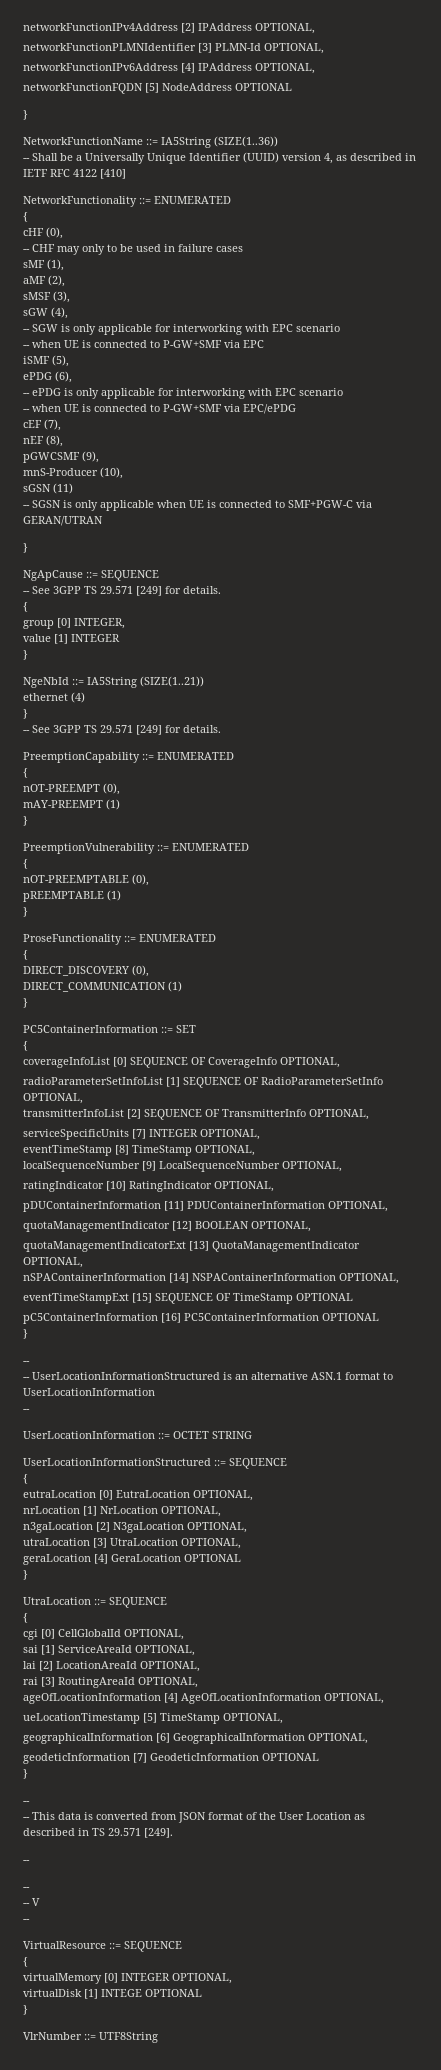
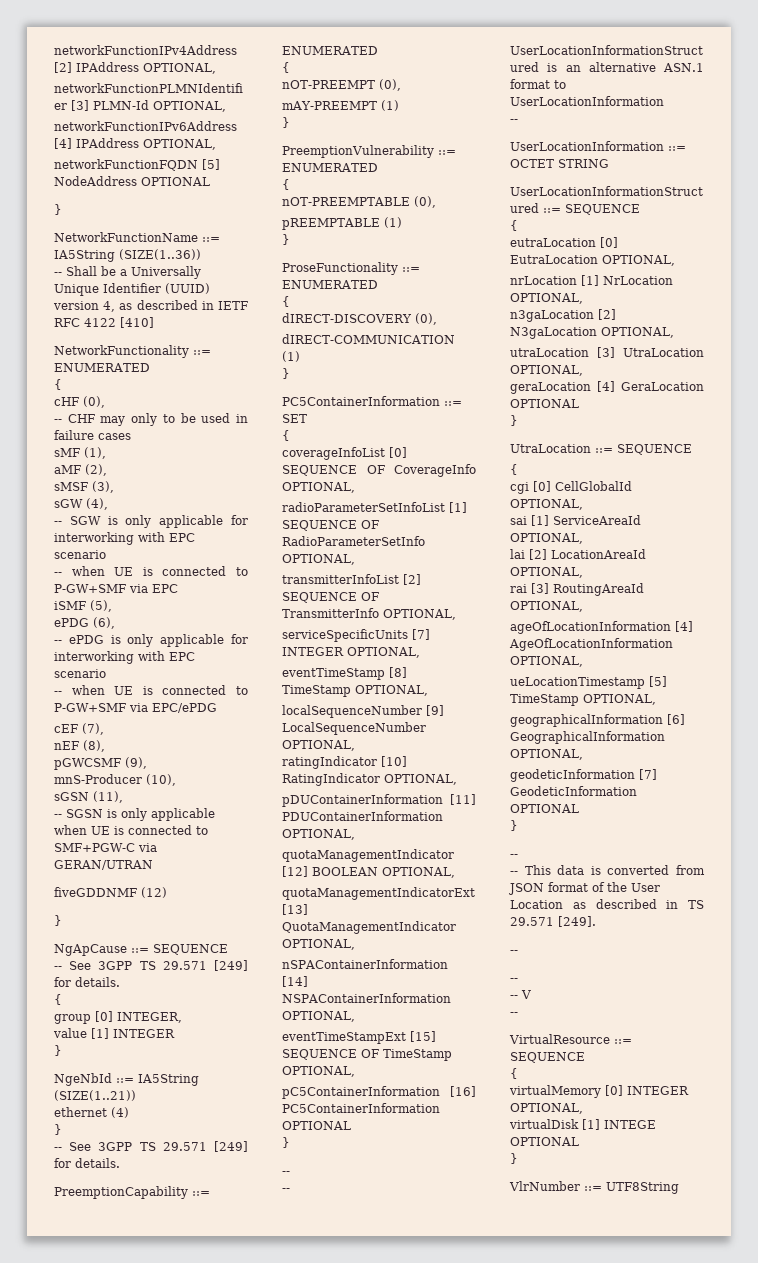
- sGSN (11)
+ sGSN (11),
+ fiveGDDNMF (12)
- DIRECT_DISCOVERY (0),
- DIRECT_COMMUNICATION (1)
+ dIRECT-DISCOVERY (0),
+ dIRECT-COMMUNICATION (1)
- eventTimeStampExt [15] SEQUENCE OF TimeStamp OPTIONAL
+ eventTimeStampExt [15] SEQUENCE OF TimeStamp OPTIONAL,

